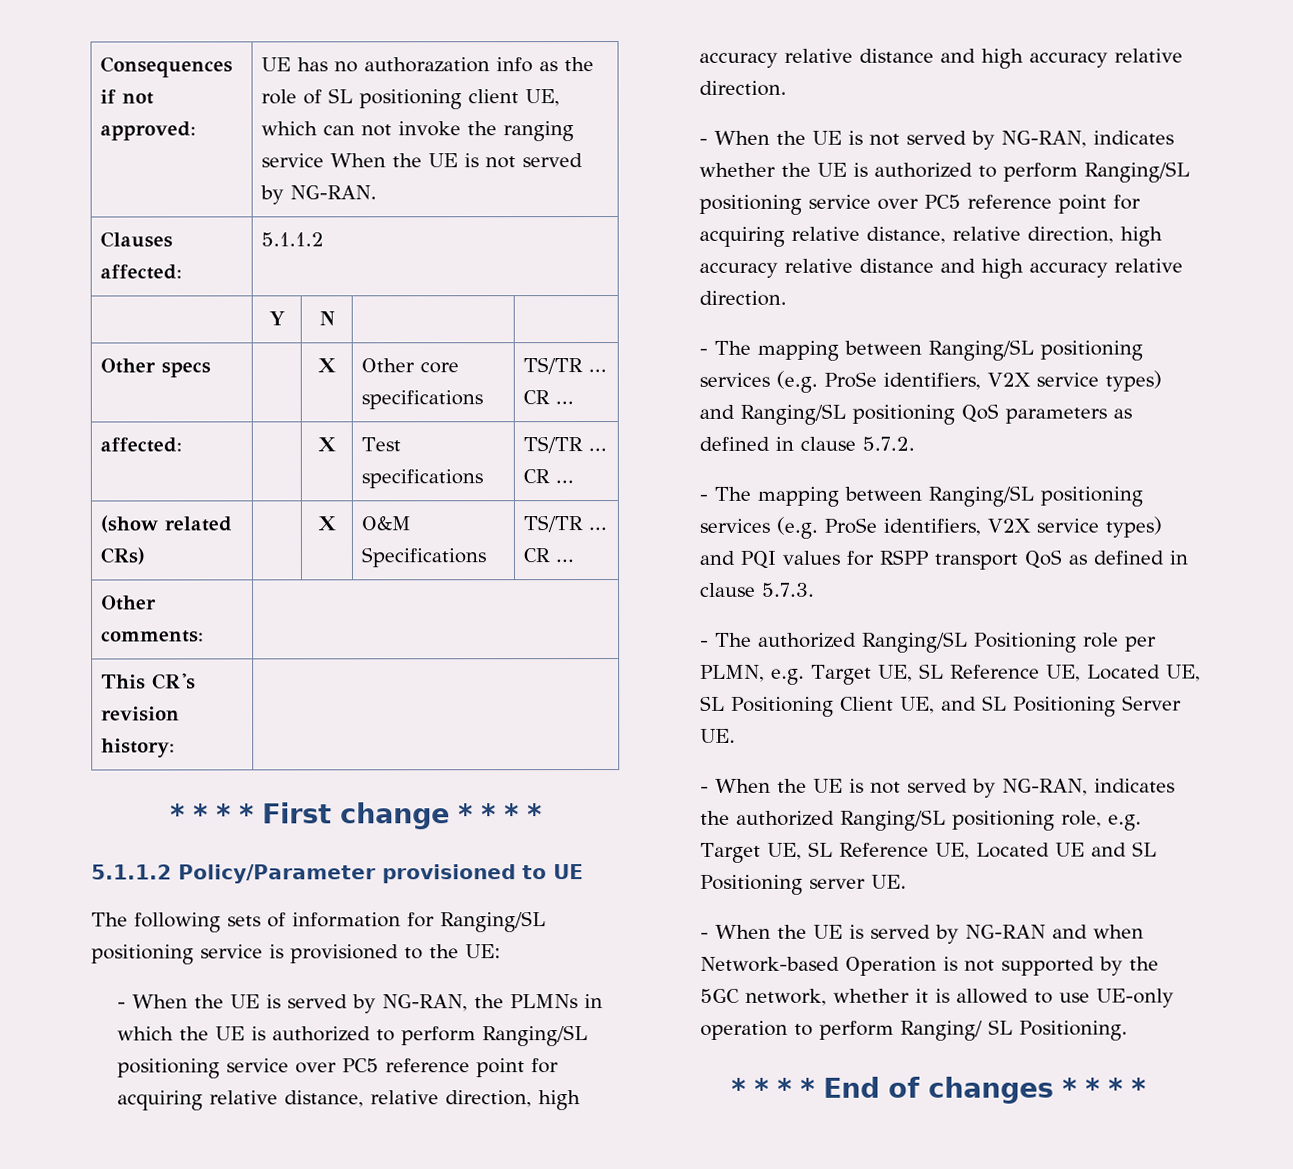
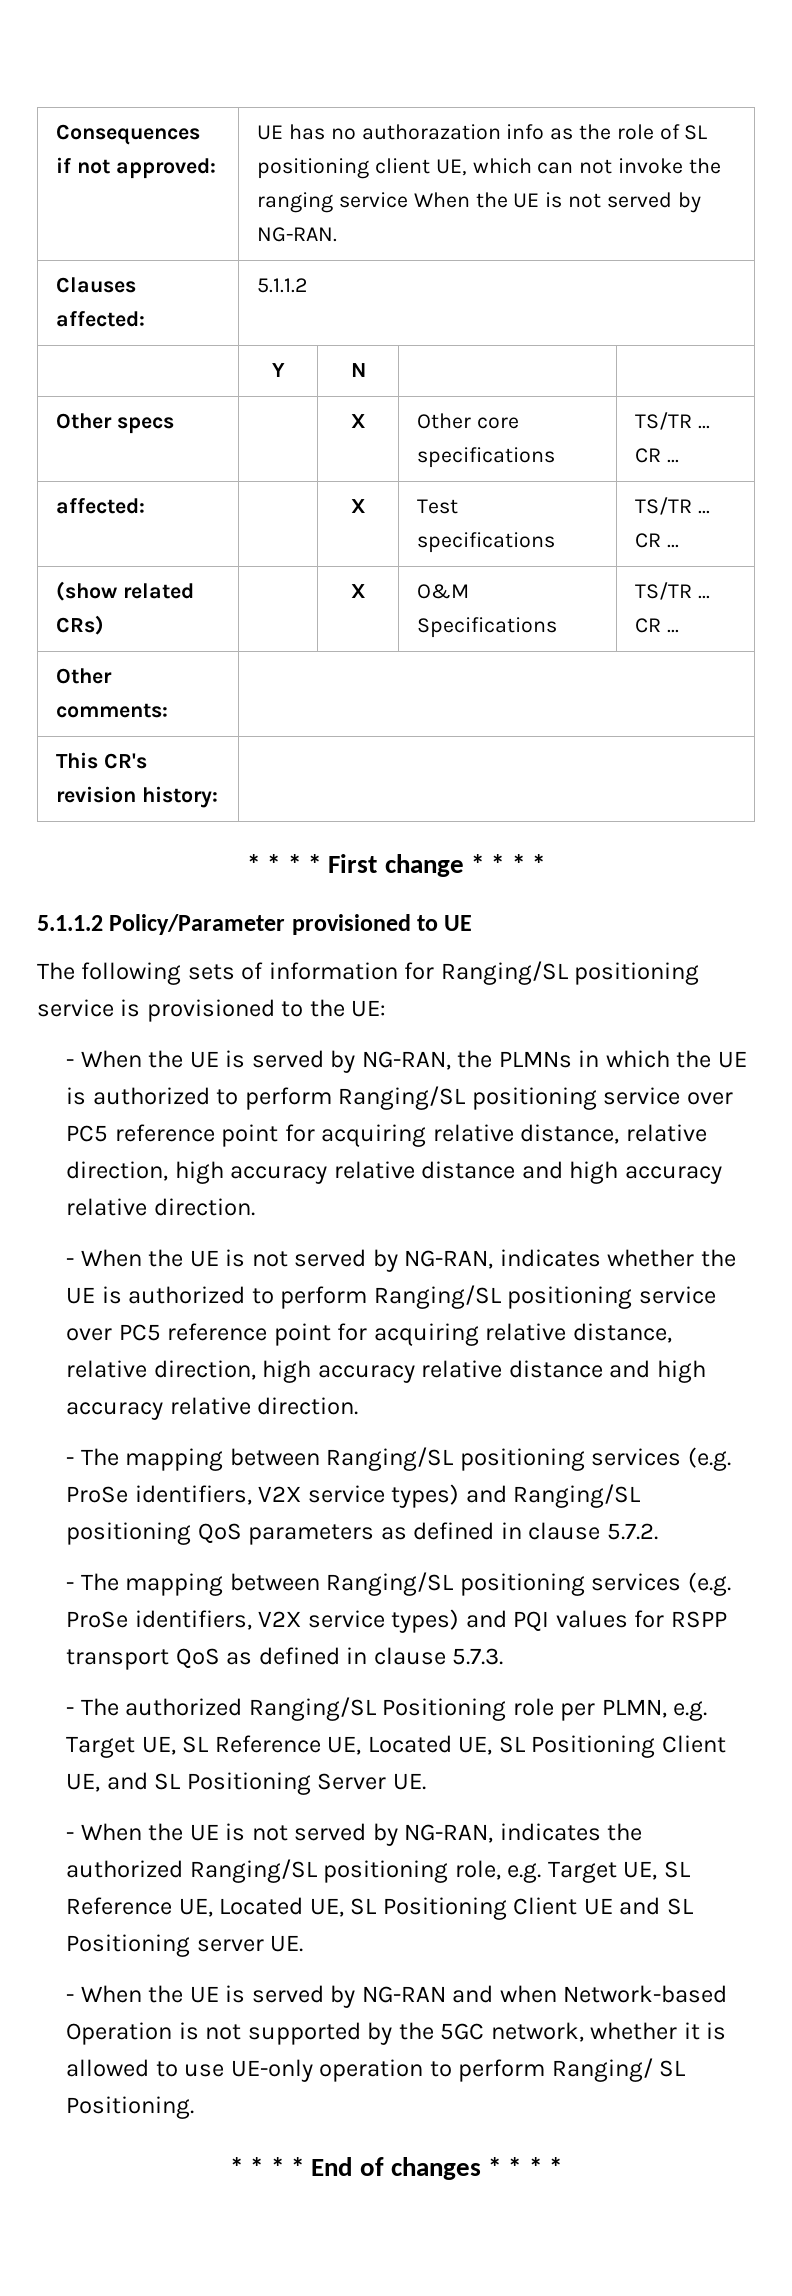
- - When the UE is not served by NG-RAN, indicates the authorized Ranging/SL positioning role, e.g. Target UE, SL Reference UE, Located UE and SL Positioning server UE.
+ - When the UE is not served by NG-RAN, indicates the authorized Ranging/SL positioning role, e.g. Target UE, SL Reference UE, Located UE, SL Positioning Client UE and SL Positioning server UE.

